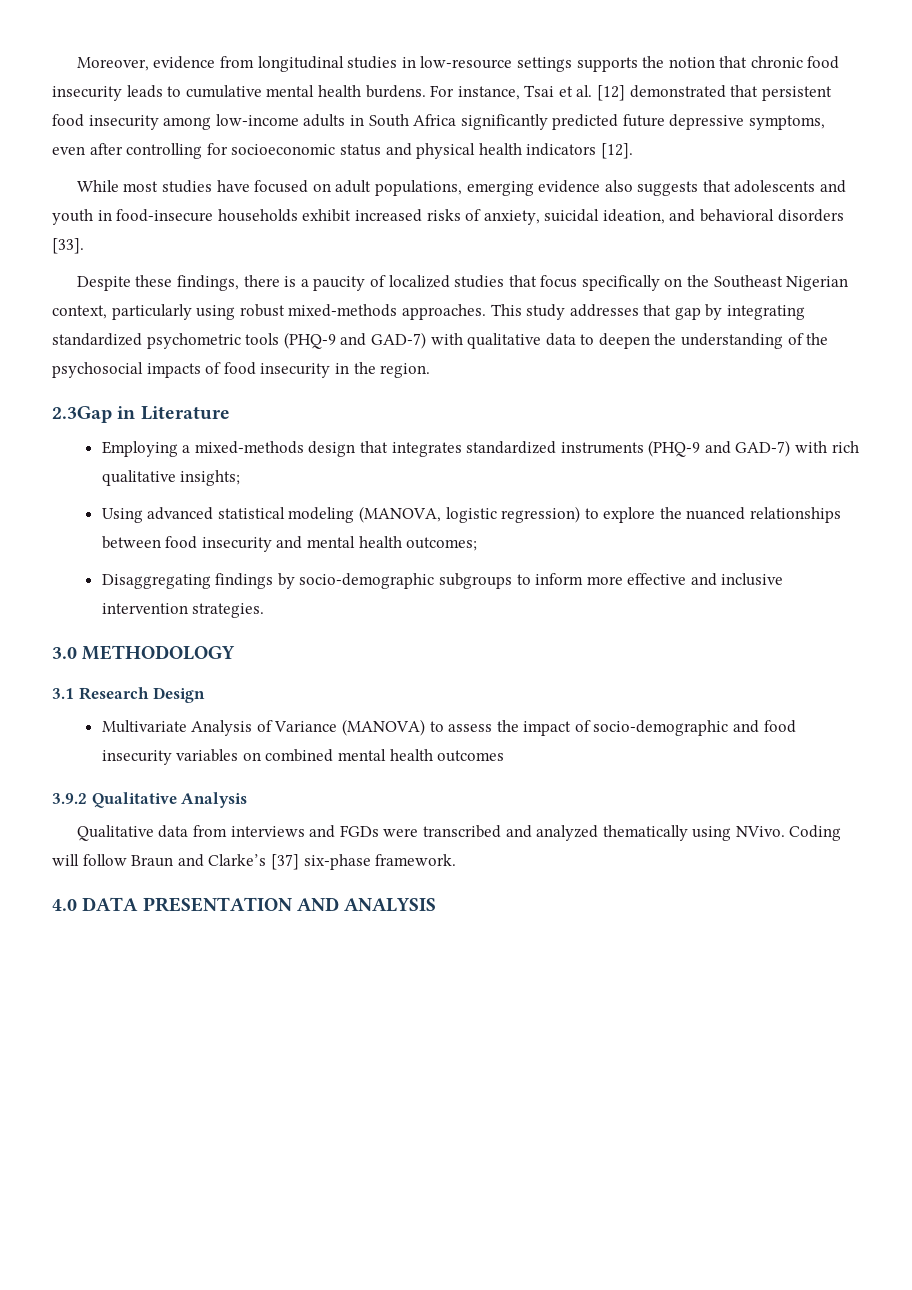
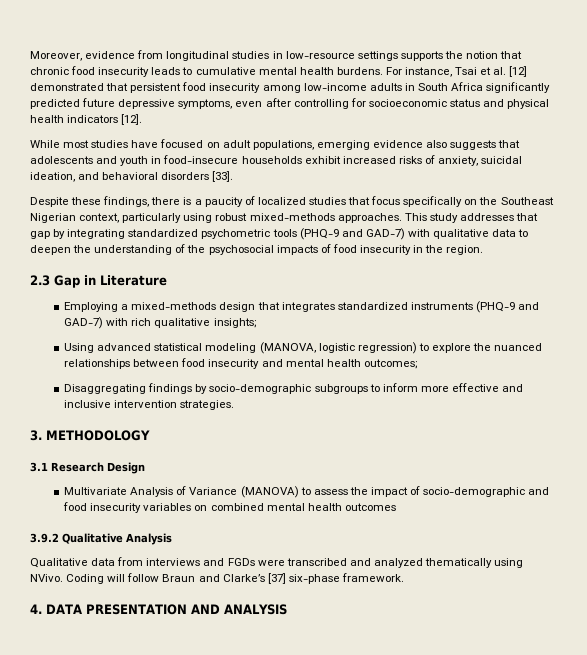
- 2.3Gap in Literature
+ 2.3 Gap in Literature
- 3.0 METHODOLOGY
+ 3. METHODOLOGY
- 4.0 DATA PRESENTATION AND ANALYSIS
+ 4. DATA PRESENTATION AND ANALYSIS

